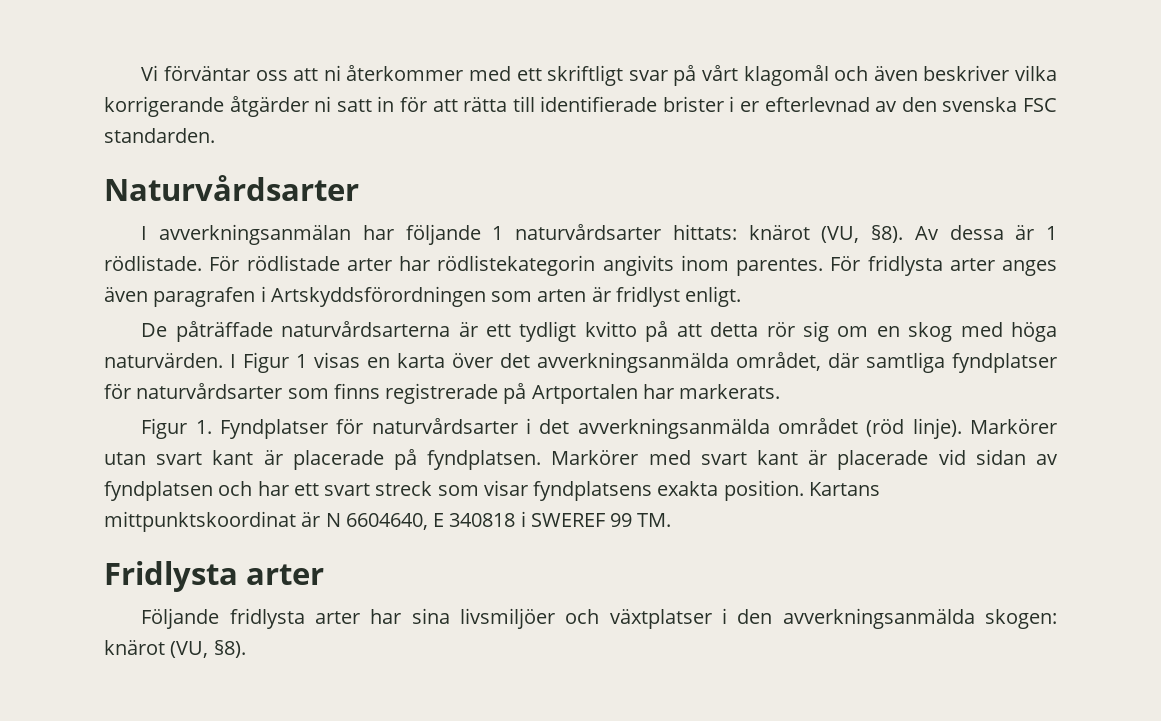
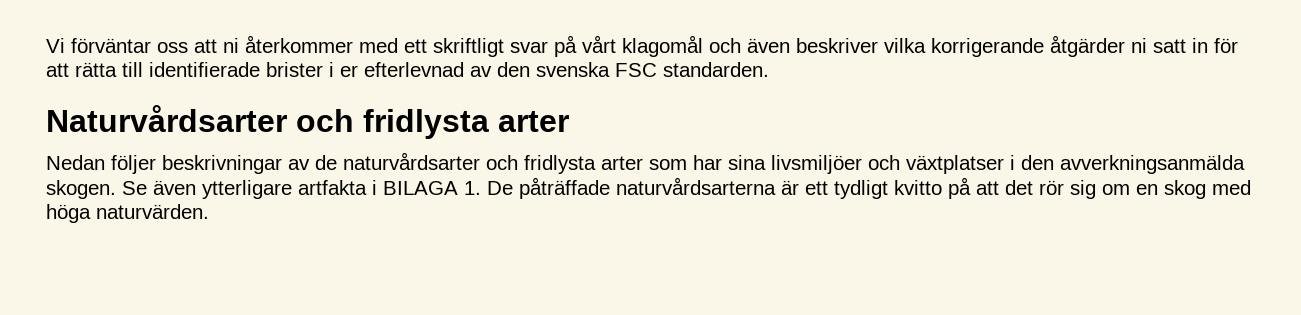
- Naturvårdsarter
- I avverkningsanmälan har följande 1 naturvårdsarter hittats: knärot (VU, §8). Av dessa är 1 rödlistade. För rödlistade arter har rödlistekategorin angivits inom parentes. För fridlysta arter anges även paragrafen i Artskyddsförordningen som arten är fridlyst enligt.
- De påträffade naturvårdsarterna är ett tydligt kvitto på att detta rör sig om en skog med höga naturvärden. I Figur 1 visas en karta över det avverkningsanmälda området, där samtliga fyndplatser för naturvårdsarter som finns registrerade på Artportalen har markerats.
- Figur 1. Fyndplatser för naturvårdsarter i det avverkningsanmälda området (röd linje). Markörer utan svart kant är placerade på fyndplatsen. Markörer med svart kant är placerade vid sidan av fyndplatsen och har ett svart streck som visar fyndplatsens exakta position. Kartans mittpunktskoordinat är N 6604640, E 340818 i SWEREF 99 TM.
- Fridlysta arter
- Följande fridlysta arter har sina livsmiljöer och växtplatser i den avverkningsanmälda skogen: knärot (VU, §8).
+ Naturvårdsarter och fridlysta arter
+ Nedan följer beskrivningar av de naturvårdsarter och fridlysta arter som har sina livsmiljöer och växtplatser i den avverkningsanmälda skogen. Se även ytterligare artfakta i BILAGA 1. De påträffade naturvårdsarterna är ett tydligt kvitto på att det rör sig om en skog med höga naturvärden.

